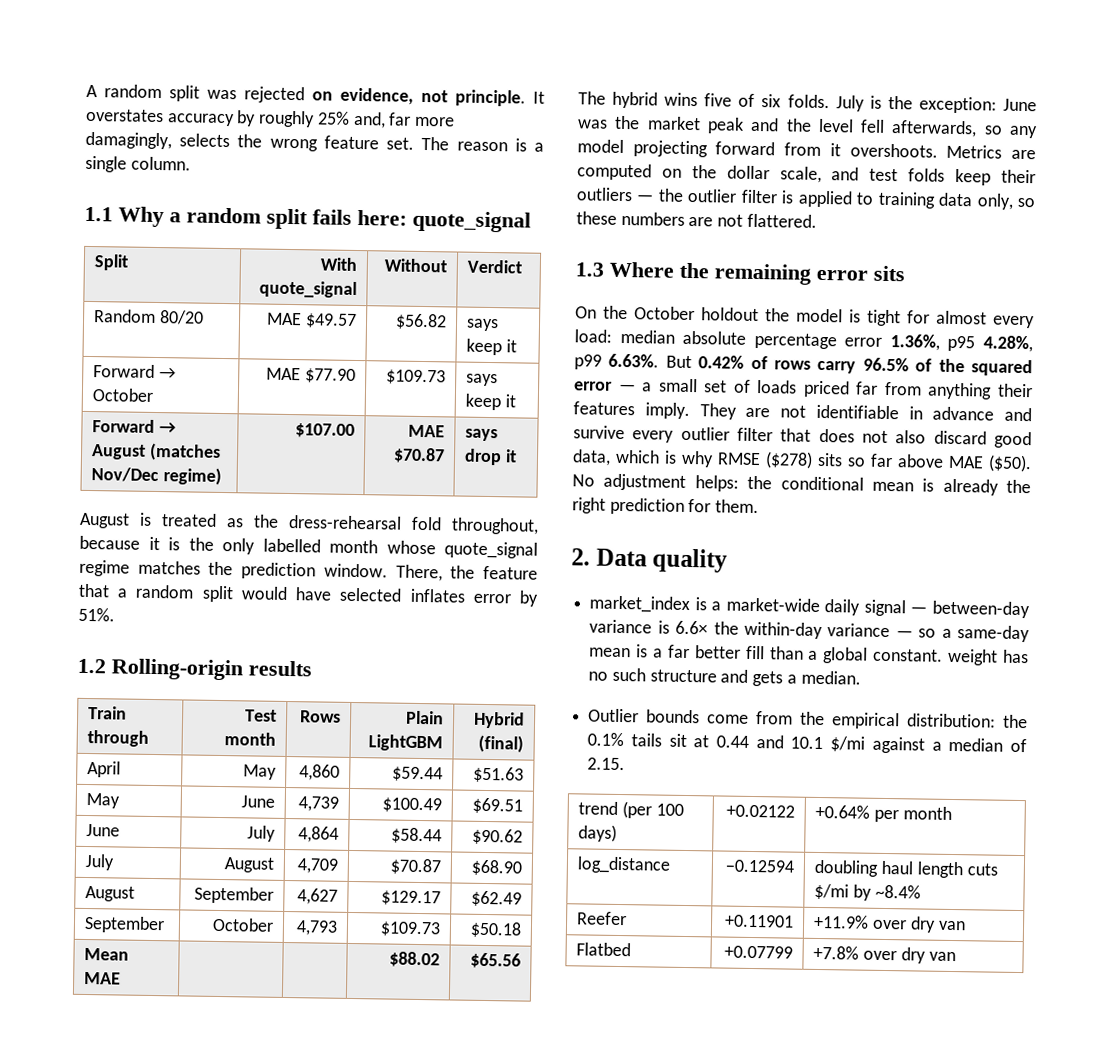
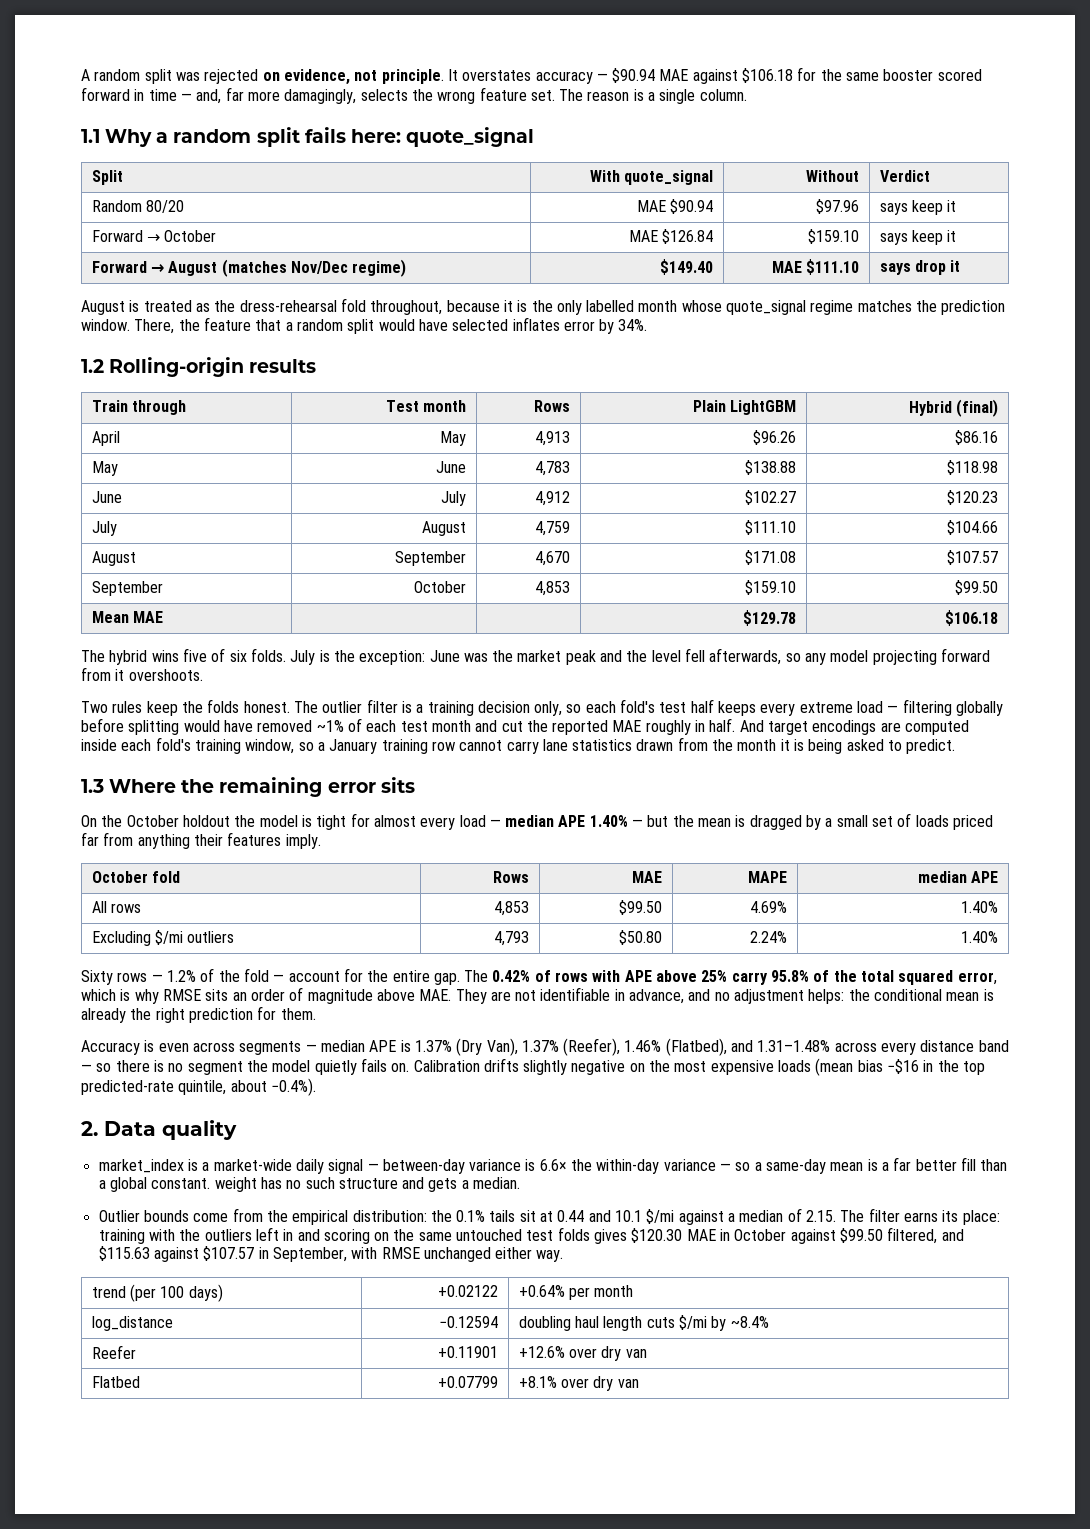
- It overstates accuracy by roughly 25% and, far more damagingly, selects the wrong feature set.
+ It overstates accuracy — $90.94 MAE against $106.18 for the same booster scored forward in time — and, far more damagingly, selects the wrong feature set.
- Random 80/20 | MAE $49.57 | $56.82 | says keep it
+ Random 80/20 | MAE $90.94 | $97.96 | says keep it
- Forward → October | MAE $77.90 | $109.73 | says keep it
+ Forward → October | MAE $126.84 | $159.10 | says keep it
- Forward → August (matches Nov/Dec regime) | $107.00 | MAE $70.87 | says drop it
+ Forward → August (matches Nov/Dec regime) | $149.40 | MAE $111.10 | says drop it
- There, the feature that a random split would have selected inflates error by 51%.
+ There, the feature that a random split would have selected inflates error by 34%.
- April | May | 4,860 | $59.44 | $51.63
+ April | May | 4,913 | $96.26 | $86.16
- May | June | 4,739 | $100.49 | $69.51
+ May | June | 4,783 | $138.88 | $118.98
- June | July | 4,864 | $58.44 | $90.62
+ June | July | 4,912 | $102.27 | $120.23
- July | August | 4,709 | $70.87 | $68.90
+ July | August | 4,759 | $111.10 | $104.66
- August | September | 4,627 | $129.17 | $62.49
+ August | September | 4,670 | $171.08 | $107.57
- September | October | 4,793 | $109.73 | $50.18
+ September | October | 4,853 | $159.10 | $99.50
- Mean MAE | | | $88.02 | $65.56
+ Mean MAE | | | $129.78 | $106.18
- July is the exception: June was the market peak and the level fell afterwards, so any model projecting forward from it overshoots. Metrics are computed on the dollar scale, and test folds keep their outliers — the outlier filter is applied to training data only, so these numbers are not flattered.
+ July is the exception: June was the market peak and the level fell afterwards, so any model projecting forward from it overshoots.
+ Two rules keep the folds honest. The outlier filter is a training decision only, so each fold's test half keeps every extreme load — filtering globally before splitting would have removed ~1% of each test month and cut the reported MAE roughly in half. And target encodings are computed inside each fold's training window, so a January training row cannot carry lane statistics drawn from the month it is being asked to predict.
- On the October holdout the model is tight for almost every load: median absolute percentage error 1.36%, p95 4.28%, p99 6.63%. But 0.42% of rows carry 96.5% of the squared error — a small set of loads priced far from anything their features imply. They are not identifiable in advance and survive every outlier filter that does not also discard good data, which is why RMSE ($278) sits so far above MAE ($50). No adjustment helps: the conditional mean is already the right prediction for them.
+ On the October holdout the model is tight for almost every load — median APE 1.40% — but the mean is dragged by a small set of loads priced far from anything their features imply.
+ October fold | Rows | MAE | MAPE | median APE
+ All rows | 4,853 | $99.50 | 4.69% | 1.40%
+ Excluding $/mi outliers | 4,793 | $50.80 | 2.24% | 1.40%
+ Sixty rows — 1.2% of the fold — account for the entire gap. The 0.42% of rows with APE above 25% carry 95.8% of the total squared error, which is why RMSE sits an order of magnitude above MAE. They are not identifiable in advance, and no adjustment helps: the conditional mean is already the right prediction for them.
+ Accuracy is even across segments — median APE is 1.37% (Dry Van), 1.37% (Reefer), 1.46% (Flatbed), and 1.31–1.48% across every distance band — so there is no segment the model quietly fails on. Calibration drifts slightly negative on the most expensive loads (mean bias −$16 in the top predicted-rate quintile, about −0.4%).
- Outlier bounds come from the empirical distribution: the 0.1% tails sit at 0.44 and 10.1 $/mi against a median of 2.15.
+ Outlier bounds come from the empirical distribution: the 0.1% tails sit at 0.44 and 10.1 $/mi against a median of 2.15. The filter earns its place: training with the outliers left in and scoring on the same untouched test folds gives $120.30 MAE in October against $99.50 filtered, and $115.63 against $107.57 in September, with RMSE unchanged either way.
- Reefer | +0.11901 | +11.9% over dry van
+ Reefer | +0.11901 | +12.6% over dry van
- Flatbed | +0.07799 | +7.8% over dry van
+ Flatbed | +0.07799 | +8.1% over dry van

